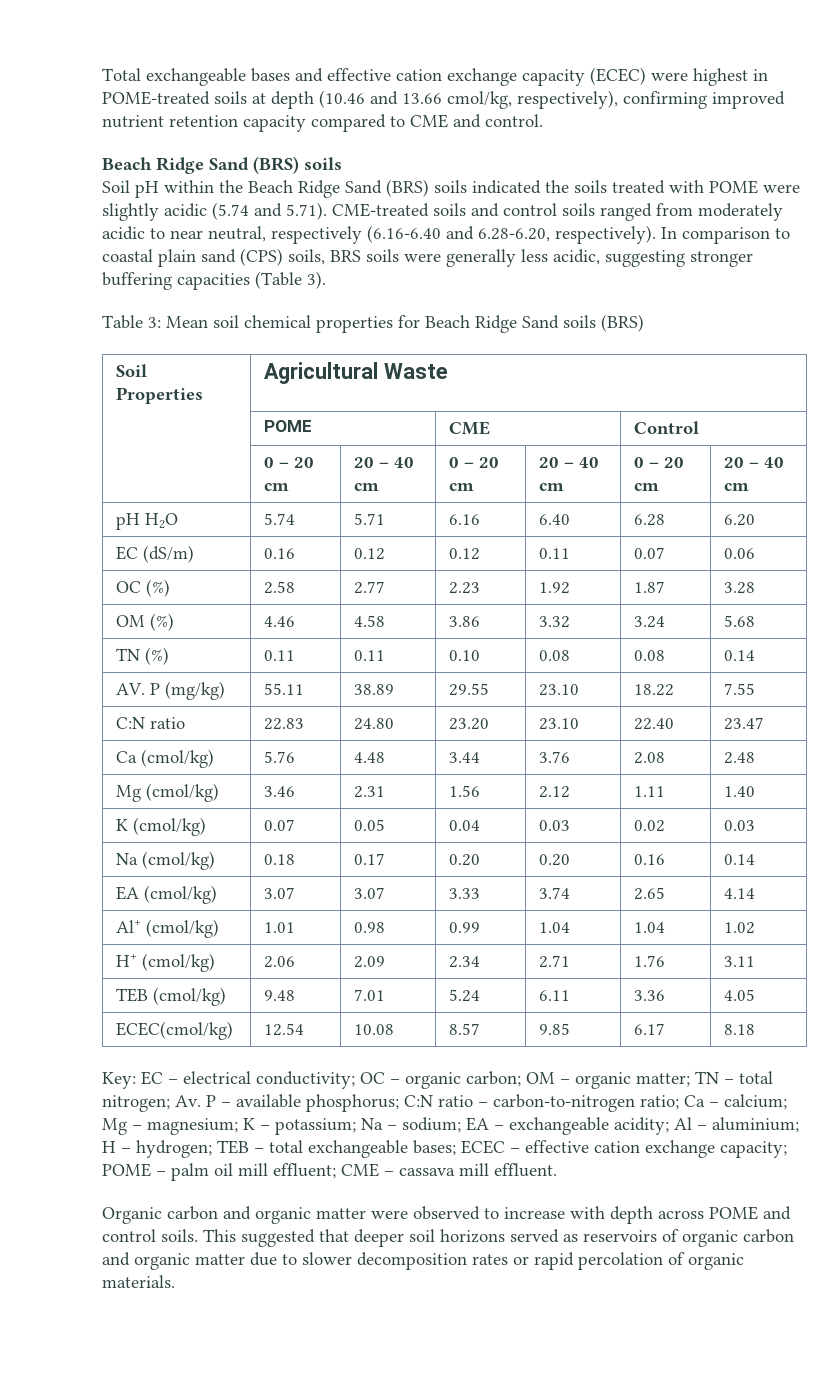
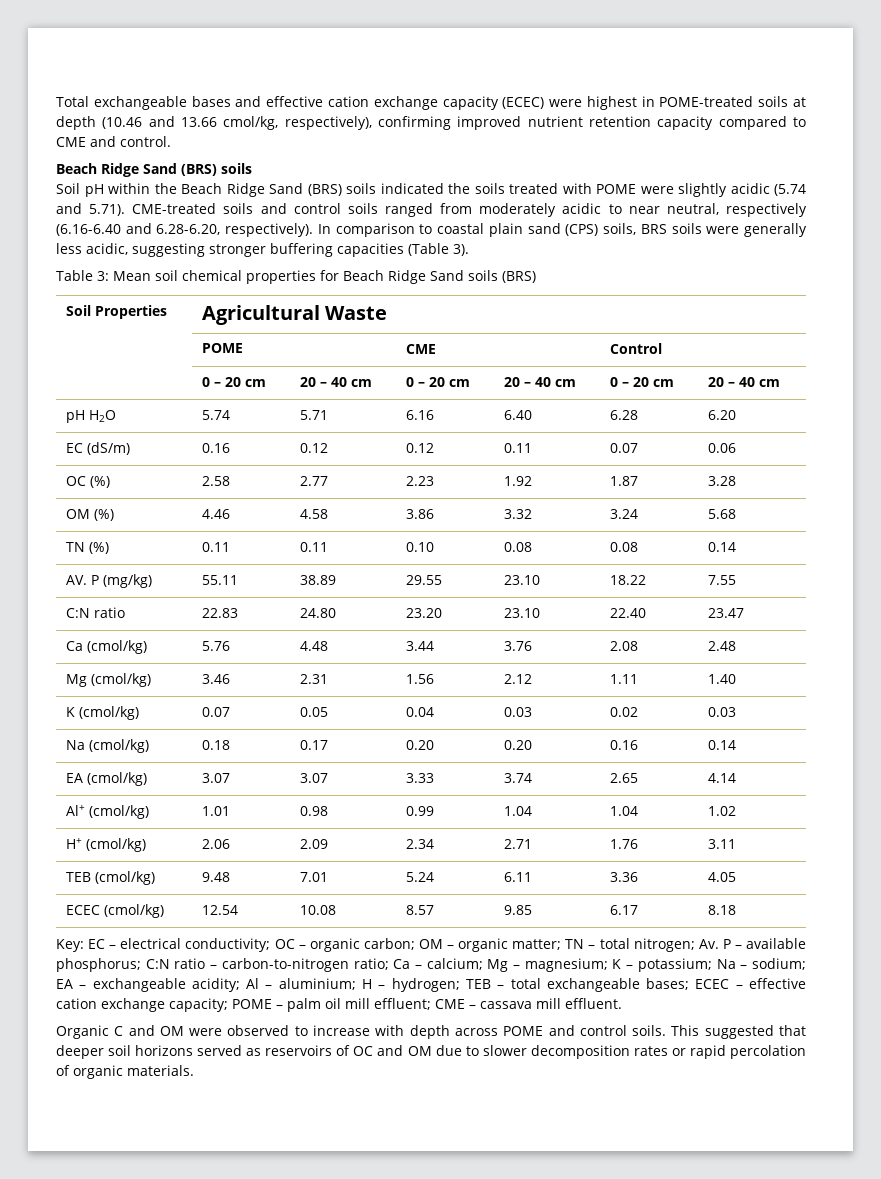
- ECEC(cmol/kg) | 12.54 | 10.08 | 8.57 | 9.85 | 6.17 | 8.18
+ ECEC (cmol/kg) | 12.54 | 10.08 | 8.57 | 9.85 | 6.17 | 8.18
- Organic carbon and organic matter were observed to increase with depth across POME and control soils.
+ Organic C and OM were observed to increase with depth across POME and control soils.
- This suggested that deeper soil horizons served as reservoirs of organic carbon and organic matter due to slower decomposition rates or rapid percolation of organic materials.
+ This suggested that deeper soil horizons served as reservoirs of OC and OM due to slower decomposition rates or rapid percolation of organic materials.

